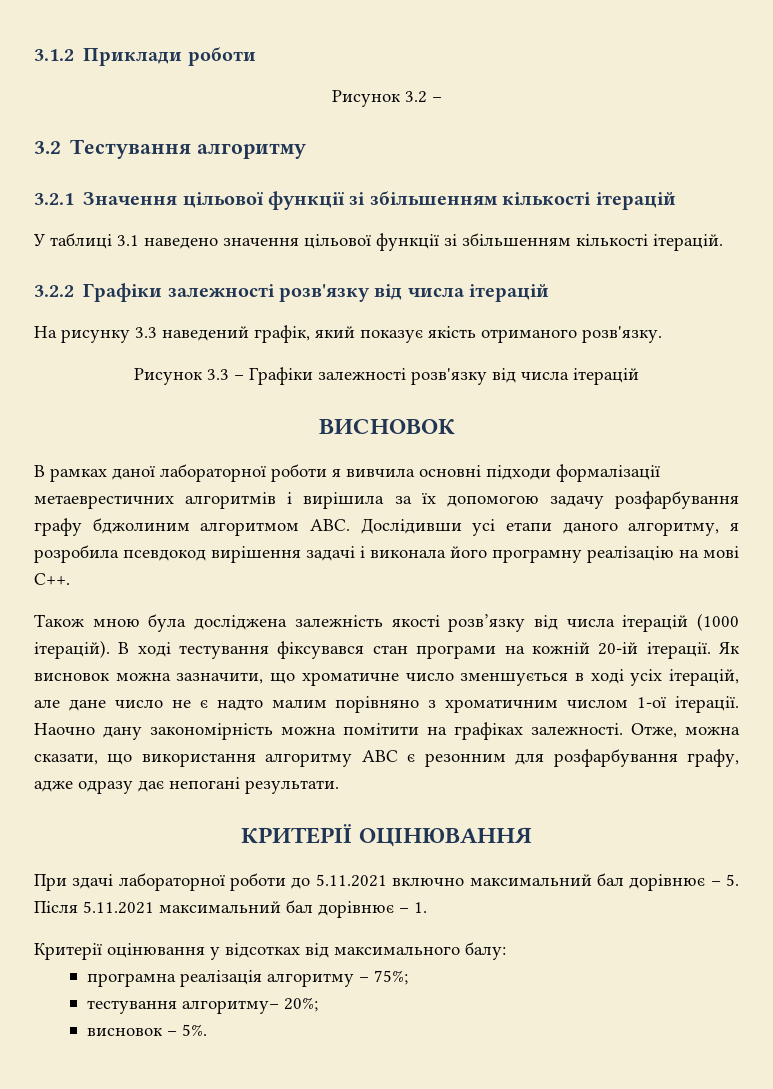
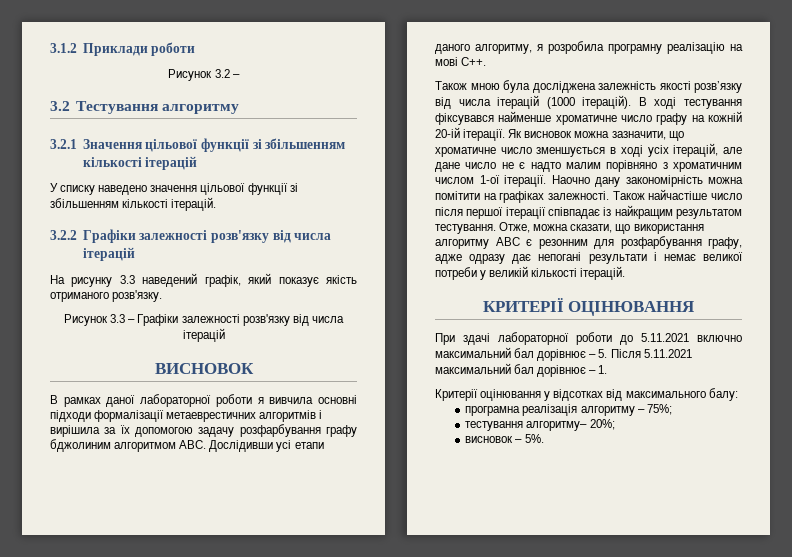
- У таблиці 3.1 наведено значення цільової функції зі збільшенням кількості ітерацій.
+ У списку наведено значення цільової функції зі збільшенням кількості ітерацій.
- В рамках даної лабораторної роботи я вивчила основні підходи формалізації метаеврестичних алгоритмів і вирішила за їх допомогою задачу розфарбування графу бджолиним алгоритмом ABC. Дослідивши усі етапи даного алгоритму, я розробила псевдокод вирішення задачі і виконала його програмну реалізацію на мові С++.
+ В рамках даної лабораторної роботи я вивчила основні підходи формалізації метаеврестичних алгоритмів і вирішила за їх допомогою задачу розфарбування графу бджолиним алгоритмом ABC. Дослідивши усі етапи даного алгоритму, я розробила програмну реалізацію на мові С++.
- В ході тестування фіксувався стан програми на кожній 20-ій ітерації.
+ В ході тестування фіксувався найменше хроматичне число графу на кожній 20-ій ітерації.
+ Також найчастіше число після першої ітерації співпадає із найкращим результатом тестування.
- Отже, можна сказати, що використання алгоритму ABC є резонним для розфарбування графу, адже одразу дає непогані результати.
+ Отже, можна сказати, що використання алгоритму ABC є резонним для розфарбування графу, адже одразу дає непогані результати і немає великої потреби у великій кількості ітерацій.

